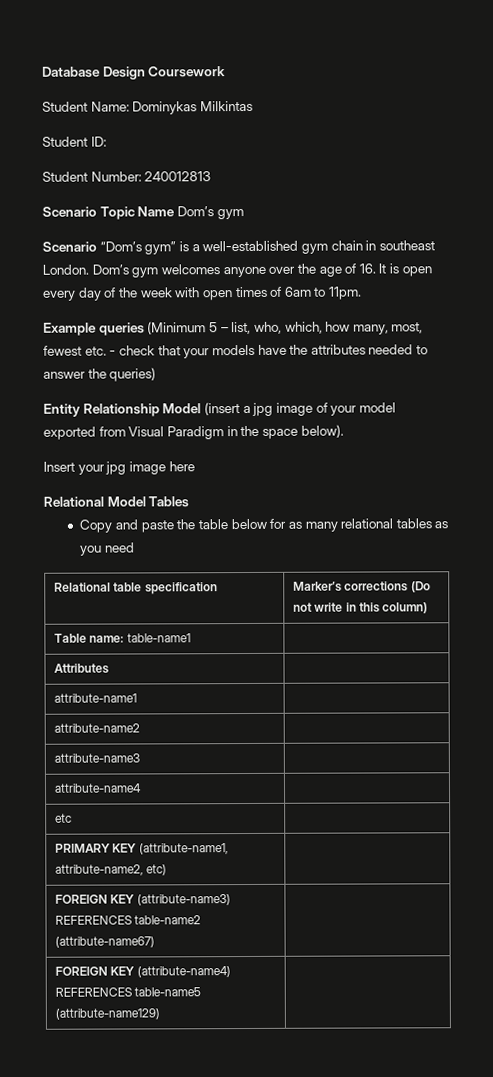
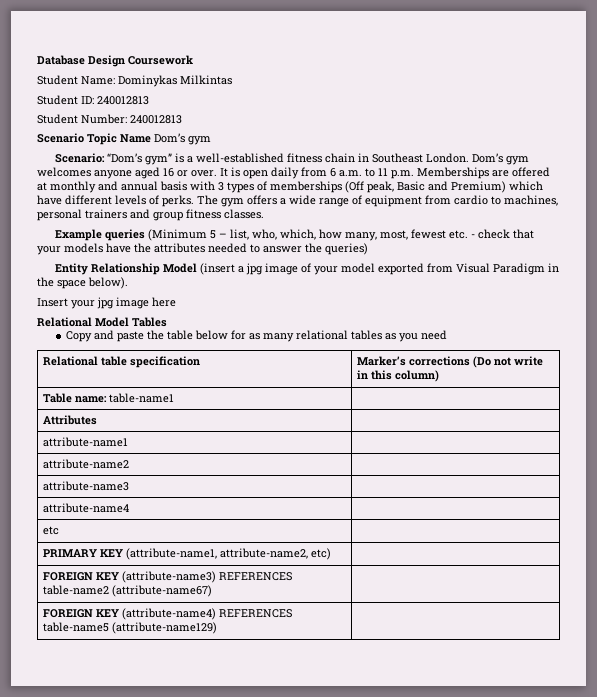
- Student ID:
+ Student ID: 240012813
- Scenario “Dom’s gym” is a well-established gym chain in southeast London.
+ Scenario: “Dom’s gym” is a well-established fitness chain in Southeast London.
- Dom’s gym welcomes anyone over the age of 16. It is open every day of the week with open times of 6am to 11pm.
+ Dom’s gym welcomes anyone aged 16 or over. It is open daily from 6 a.m. to 11 p.m. Memberships are offered at monthly and annual basis with 3 types of memberships (Off peak, Basic and Premium) which have different levels of perks. The gym offers a wide range of equipment from cardio to machines, personal trainers and group fitness classes.

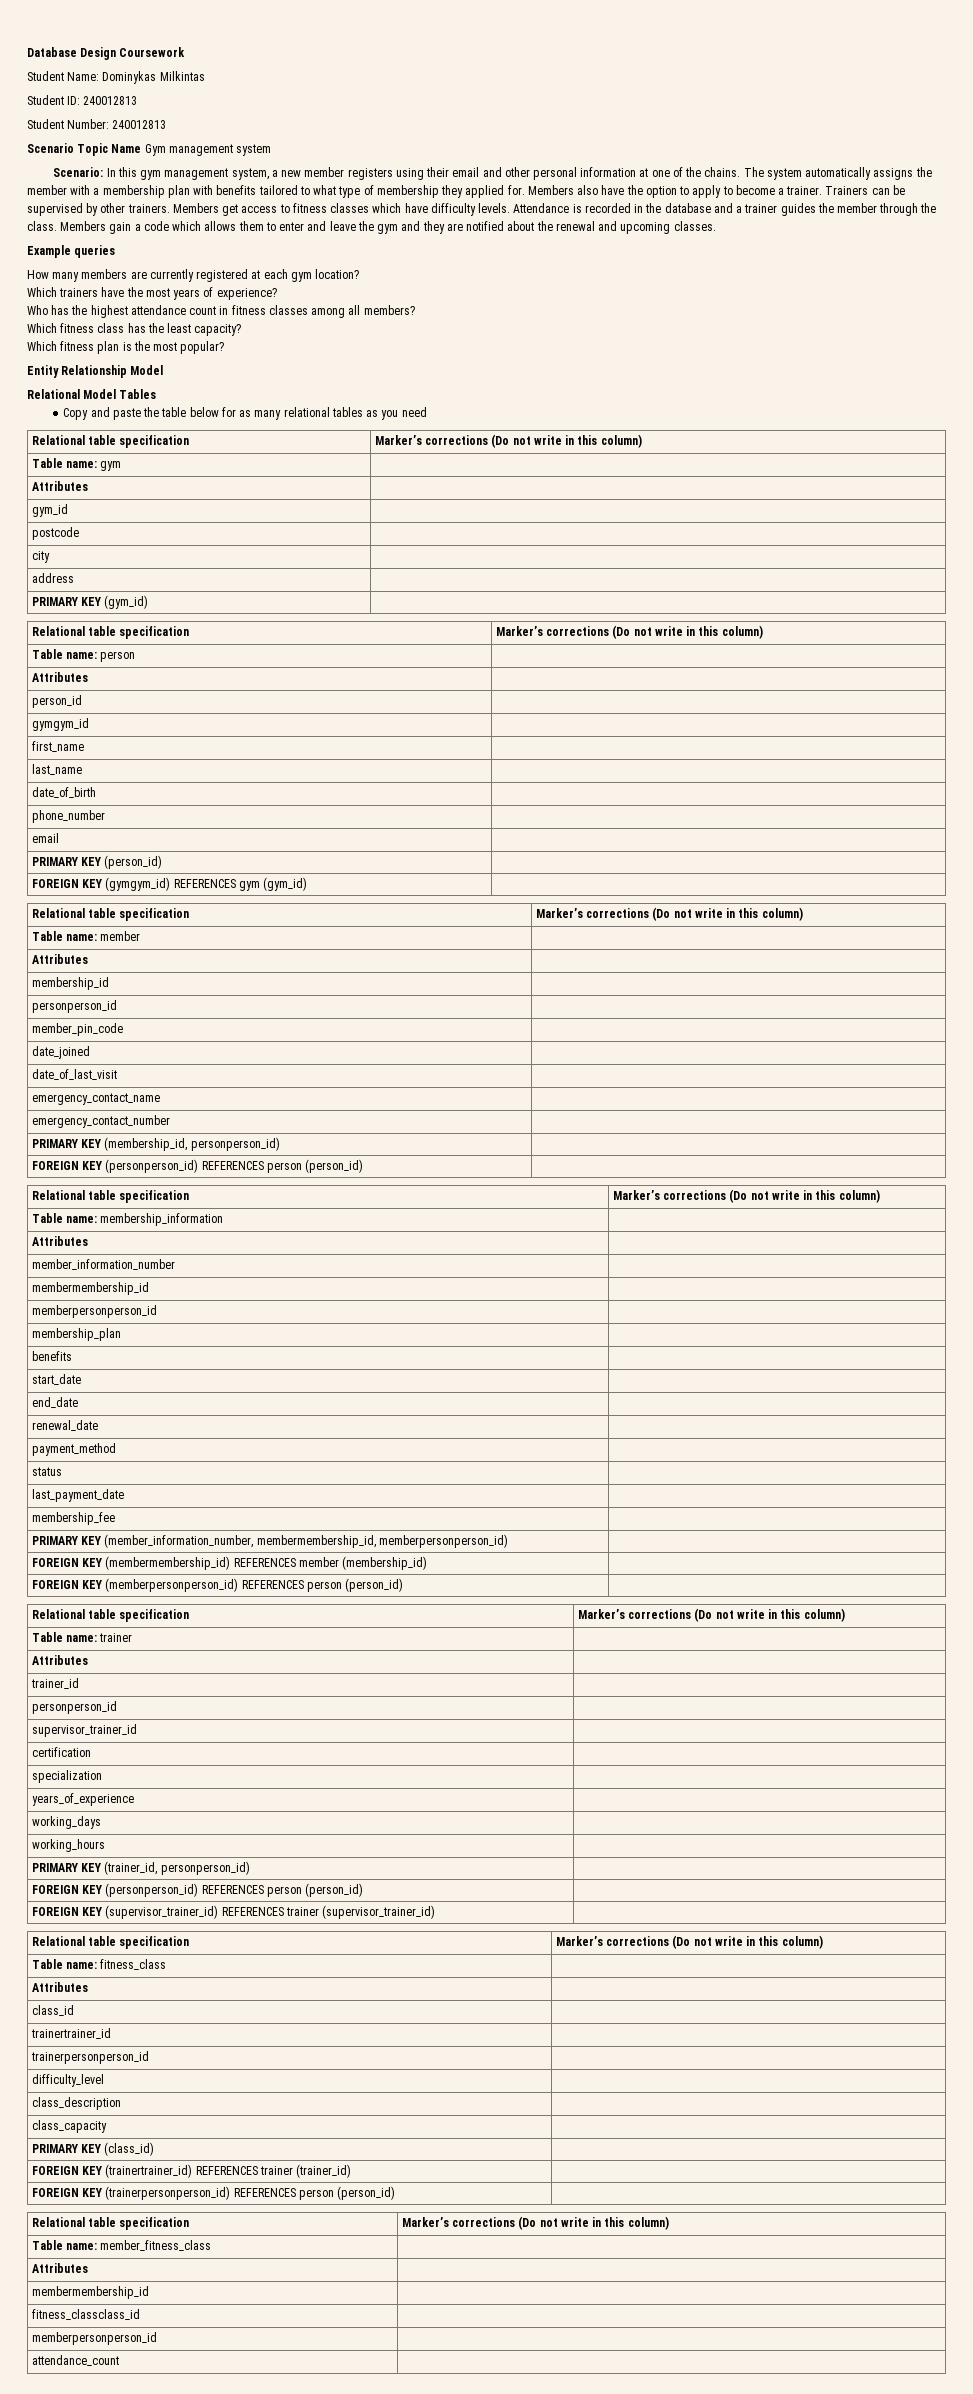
- Scenario Topic Name Dom’s gym
- Scenario: “Dom’s gym” is a well-established fitness chain in Southeast London. Dom’s gym welcomes anyone aged 16 or over. It is open daily from 6 a.m. to 11 p.m. Memberships are offered at monthly and annual basis with 3 types of memberships (Off peak, Basic and Premium) which have different levels of perks. The gym offers a wide range of equipment from cardio to machines, personal trainers and group fitness classes.
- Example queries (Minimum 5 – list, who, which, how many, most, fewest etc. - check that your models have the attributes needed to answer the queries)
- Entity Relationship Model (insert a jpg image of your model exported from Visual Paradigm in the space below).
- Insert your jpg image here
+ Scenario Topic Name Gym management system
+ Scenario: In this gym management system, a new member registers using their email and other personal information at one of the chains. The system automatically assigns the member with a membership plan with benefits tailored to what type of membership they applied for. Members also have the option to apply to become a trainer. Trainers can be supervised by other trainers. Members get access to fitness classes which have difficulty levels. Attendance is recorded in the database and a trainer guides the member through the class. Members gain a code which allows them to enter and leave the gym and they are notified about the renewal and upcoming classes.
+ Example queries
+ How many members are currently registered at each gym location?
+ Which trainers have the most years of experience?
+ Who has the highest attendance count in fitness classes among all members?
+ Which fitness class has the least capacity?
+ Which fitness plan is the most popular?
+ Entity Relationship Model
- Table name: table-name1 |
+ Table name: gym |
  Attributes |
- attribute-name1 |
- attribute-name2 |
- attribute-name3 |
- attribute-name4 |
- etc |
- PRIMARY KEY (attribute-name1, attribute-name2, etc) |
- FOREIGN KEY (attribute-name3) REFERENCES table-name2 (attribute-name67) |
- FOREIGN KEY (attribute-name4) REFERENCES table-name5 (attribute-name129) |
+ gym_id |
+ postcode |
+ city |
+ address |
+ PRIMARY KEY (gym_id) |
+ Relational table specification | Marker’s corrections (Do not write in this column)
+ Table name: person |
+ Attributes |
+ person_id |
+ gymgym_id |
+ first_name |
+ last_name |
+ date_of_birth |
+ phone_number |
+ email |
+ PRIMARY KEY (person_id) |
+ FOREIGN KEY (gymgym_id) REFERENCES gym (gym_id) |
+ Relational table specification | Marker’s corrections (Do not write in this column)
+ Table name: member |
+ Attributes |
+ membership_id |
+ personperson_id |
+ member_pin_code |
+ date_joined |
+ date_of_last_visit |
+ emergency_contact_name |
+ emergency_contact_number |
+ PRIMARY KEY (membership_id, personperson_id) |
+ FOREIGN KEY (personperson_id) REFERENCES person (person_id) |
+ Relational table specification | Marker’s corrections (Do not write in this column)
+ Table name: membership_information |
+ Attributes |
+ member_information_number |
+ membermembership_id |
+ memberpersonperson_id |
+ membership_plan |
+ benefits |
+ start_date |
+ end_date |
+ renewal_date |
+ payment_method |
+ status |
+ last_payment_date |
+ membership_fee |
+ PRIMARY KEY (member_information_number, membermembership_id, memberpersonperson_id) |
+ FOREIGN KEY (membermembership_id) REFERENCES member (membership_id) |
+ FOREIGN KEY (memberpersonperson_id) REFERENCES person (person_id) |
+ Relational table specification | Marker’s corrections (Do not write in this column)
+ Table name: trainer |
+ Attributes |
+ trainer_id |
+ personperson_id |
+ supervisor_trainer_id |
+ certification |
+ specialization |
+ years_of_experience |
+ working_days |
+ working_hours |
+ PRIMARY KEY (trainer_id, personperson_id) |
+ FOREIGN KEY (personperson_id) REFERENCES person (person_id) |
+ FOREIGN KEY (supervisor_trainer_id) REFERENCES trainer (supervisor_trainer_id) |
+ Relational table specification | Marker’s corrections (Do not write in this column)
+ Table name: fitness_class |
+ Attributes |
+ class_id |
+ trainertrainer_id |
+ trainerpersonperson_id |
+ difficulty_level |
+ class_description |
+ class_capacity |
+ PRIMARY KEY (class_id) |
+ FOREIGN KEY (trainertrainer_id) REFERENCES trainer (trainer_id) |
+ FOREIGN KEY (trainerpersonperson_id) REFERENCES person (person_id) |
+ Relational table specification | Marker’s corrections (Do not write in this column)
+ Table name: member_fitness_class |
+ Attributes |
+ membermembership_id |
+ fitness_classclass_id |
+ memberpersonperson_id |
+ attendance_count |

